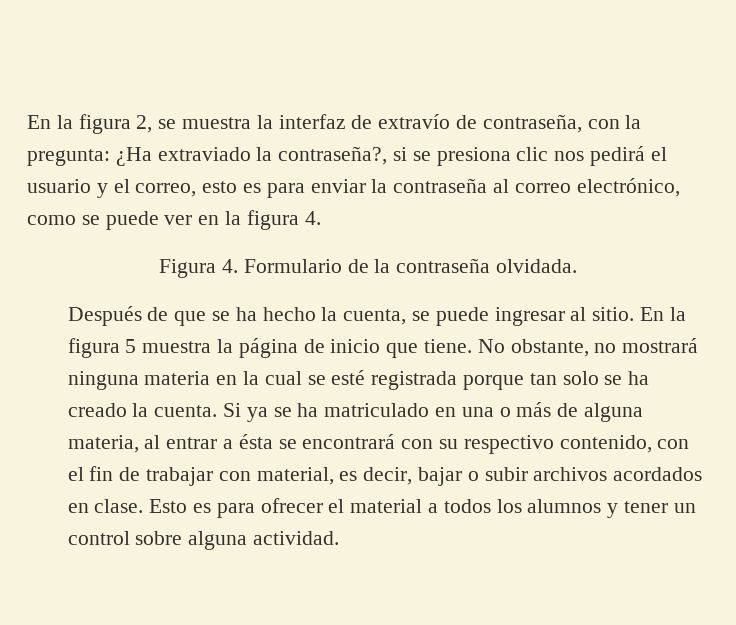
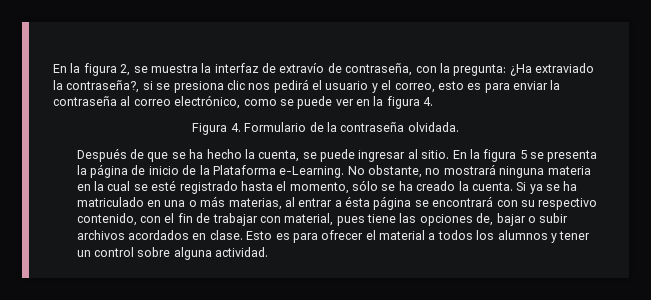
- En la figura 5 muestra la página de inicio que tiene.
+ En la figura 5 se presenta la página de inicio de la Plataforma e-Learning.
- No obstante, no mostrará ninguna materia en la cual se esté registrada porque tan solo se ha creado la cuenta.
+ No obstante, no mostrará ninguna materia en la cual se esté registrado hasta el momento, sólo se ha creado la cuenta.
- Si ya se ha matriculado en una o más de alguna materia, al entrar a ésta se encontrará con su respectivo contenido, con el fin de trabajar con material, es decir, bajar o subir archivos acordados en clase.
+ Si ya se ha matriculado en una o más materias, al entrar a ésta página se encontrará con su respectivo contenido, con el fin de trabajar con material, pues tiene las opciones de, bajar o subir archivos acordados en clase.

